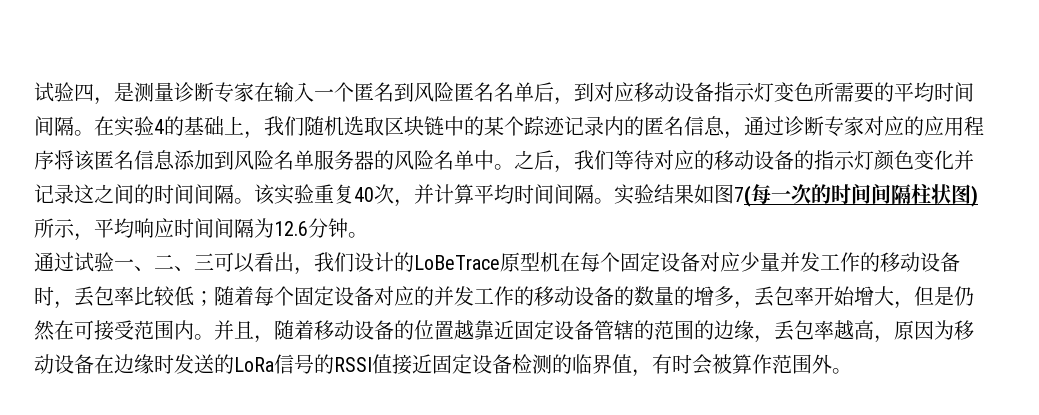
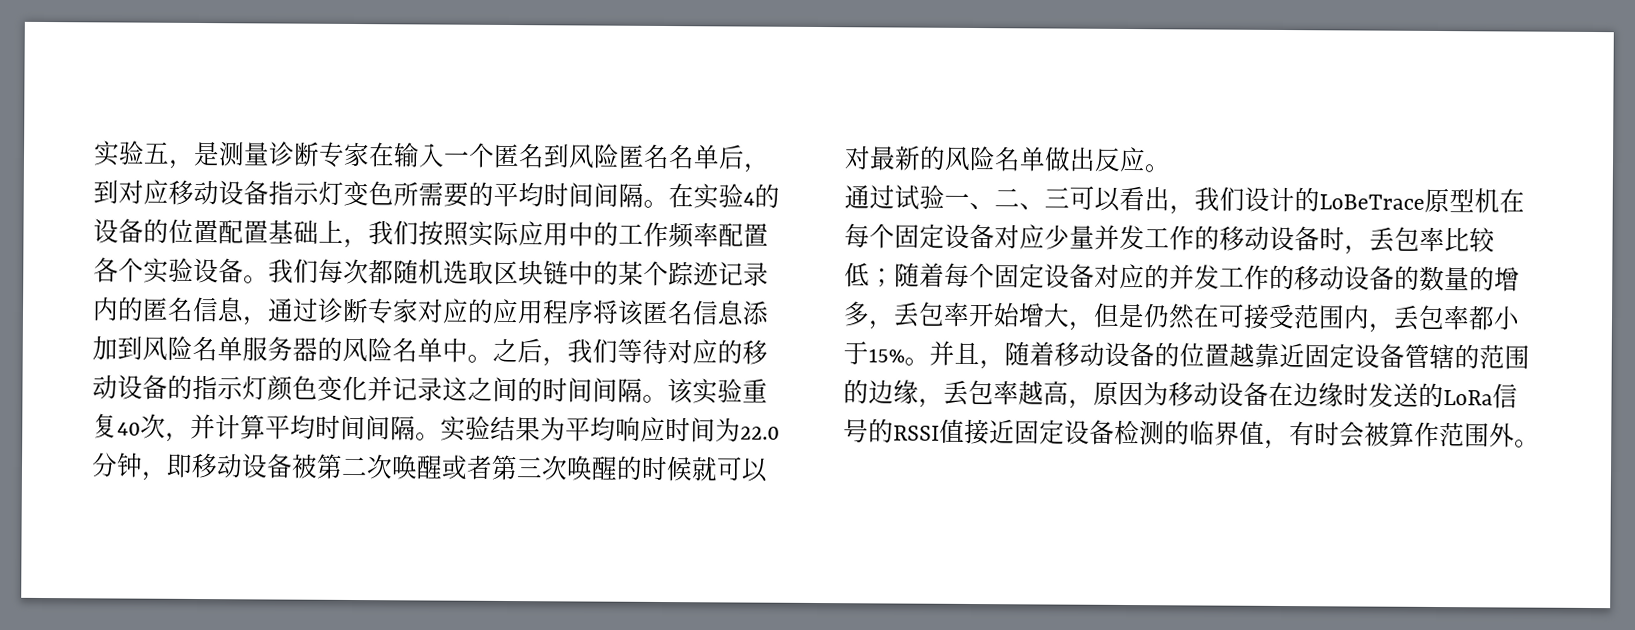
- 试验四，是测量诊断专家在输入一个匿名到风险匿名名单后，到对应移动设备指示灯变色所需要的平均时间间隔。
+ 实验五，是测量诊断专家在输入一个匿名到风险匿名名单后，到对应移动设备指示灯变色所需要的平均时间间隔。
- 在实验4的基础上，我们随机选取区块链中的某个踪迹记录内的匿名信息，通过诊断专家对应的应用程序将该匿名信息添加到风险名单服务器的风险名单中。
+ 在实验4的设备的位置配置基础上，我们按照实际应用中的工作频率配置各个实验设备。我们每次都随机选取区块链中的某个踪迹记录内的匿名信息，通过诊断专家对应的应用程序将该匿名信息添加到风险名单服务器的风险名单中。
- 实验结果如图7(每一次的时间间隔柱状图)所示，平均响应时间间隔为12.6分钟。
+ 实验结果为平均响应时间为22.0分钟，即移动设备被第二次唤醒或者第三次唤醒的时候就可以对最新的风险名单做出反应。
- 通过试验一、二、三可以看出，我们设计的LoBeTrace原型机在每个固定设备对应少量并发工作的移动设备时，丢包率比较低；随着每个固定设备对应的并发工作的移动设备的数量的增多，丢包率开始增大，但是仍然在可接受范围内。
+ 通过试验一、二、三可以看出，我们设计的LoBeTrace原型机在每个固定设备对应少量并发工作的移动设备时，丢包率比较低；随着每个固定设备对应的并发工作的移动设备的数量的增多，丢包率开始增大，但是仍然在可接受范围内，丢包率都小于15%。

